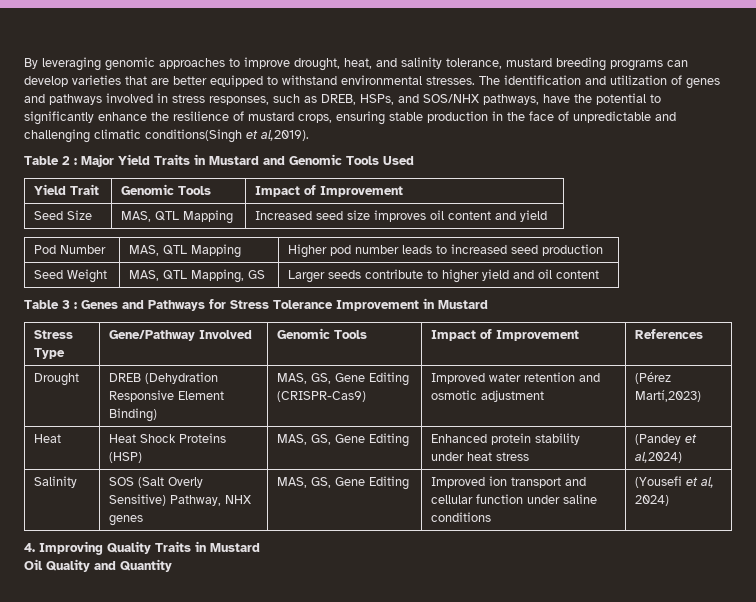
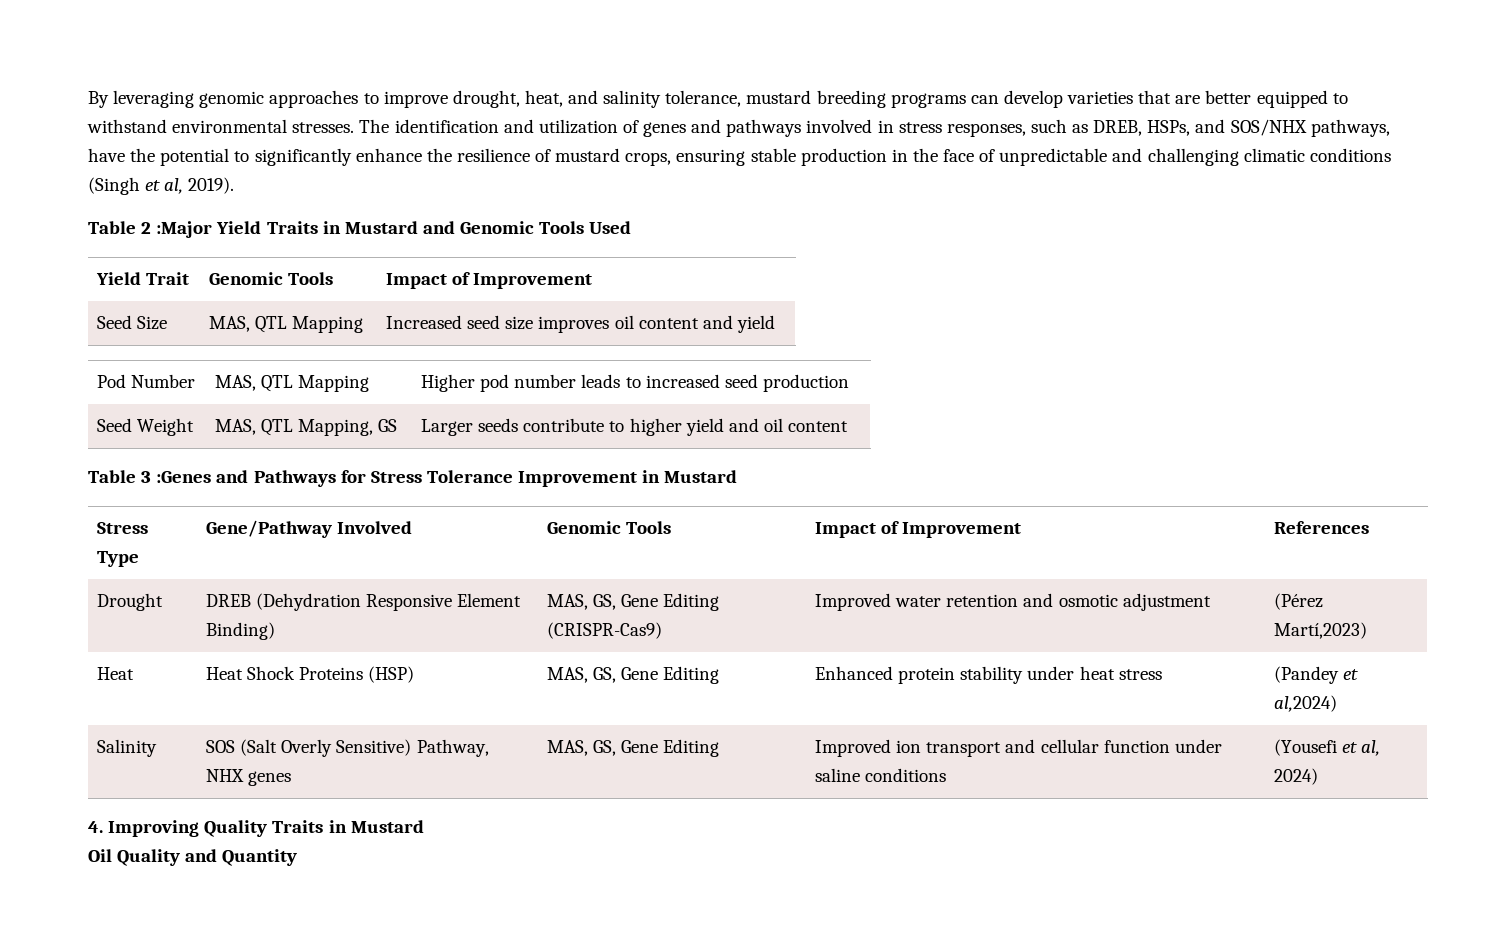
- The identification and utilization of genes and pathways involved in stress responses, such as DREB, HSPs, and SOS/NHX pathways, have the potential to significantly enhance the resilience of mustard crops, ensuring stable production in the face of unpredictable and challenging climatic conditions(Singh et al,2019).
+ The identification and utilization of genes and pathways involved in stress responses, such as DREB, HSPs, and SOS/NHX pathways, have the potential to significantly enhance the resilience of mustard crops, ensuring stable production in the face of unpredictable and challenging climatic conditions (Singh et al, 2019).
- Table 2 : Major Yield Traits in Mustard and Genomic Tools Used
+ Table 2 :Major Yield Traits in Mustard and Genomic Tools Used
- Table 3 : Genes and Pathways for Stress Tolerance Improvement in Mustard
+ Table 3 :Genes and Pathways for Stress Tolerance Improvement in Mustard

